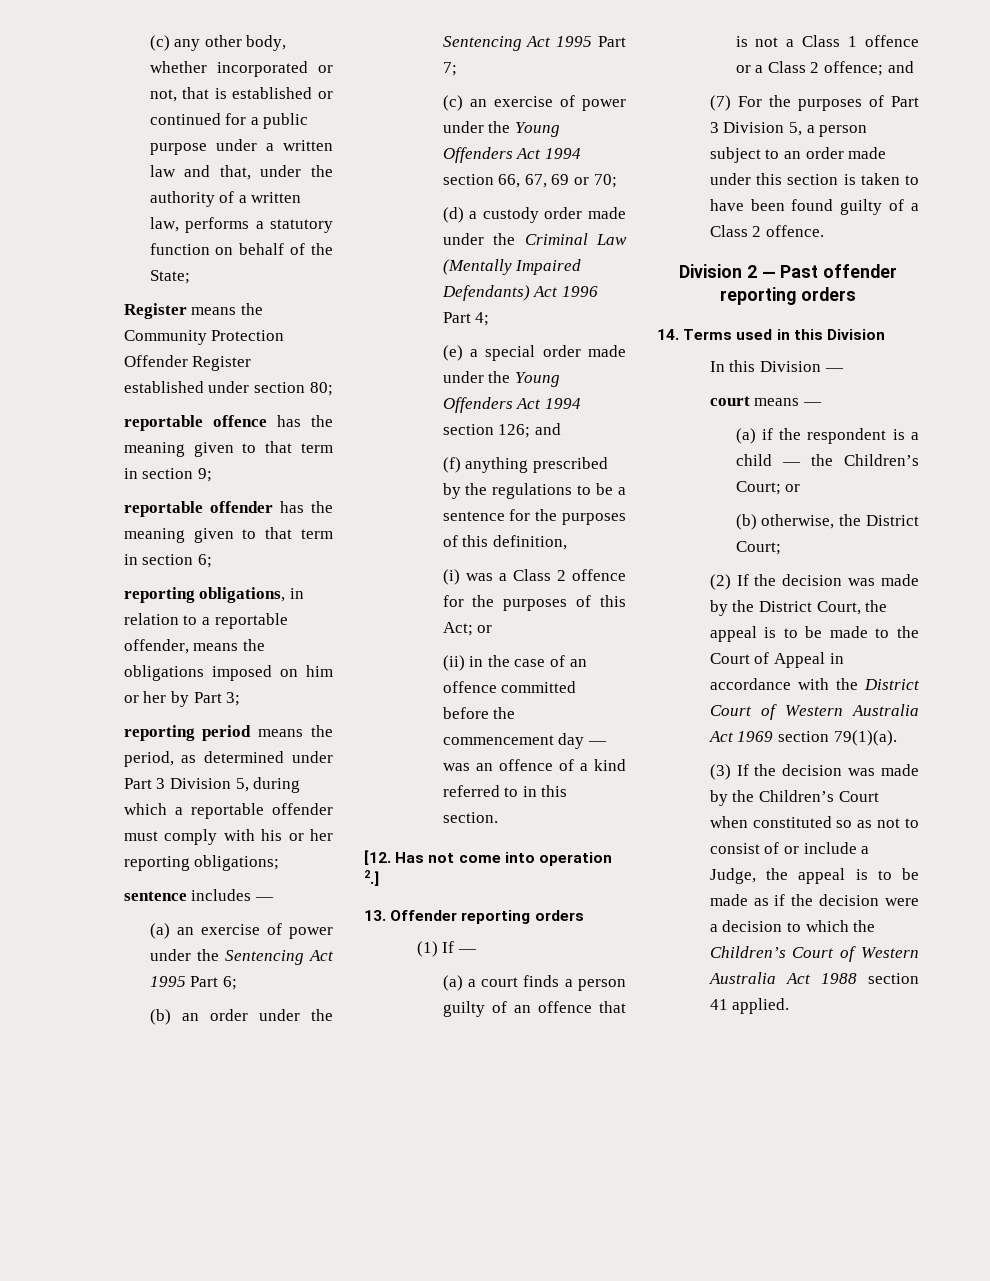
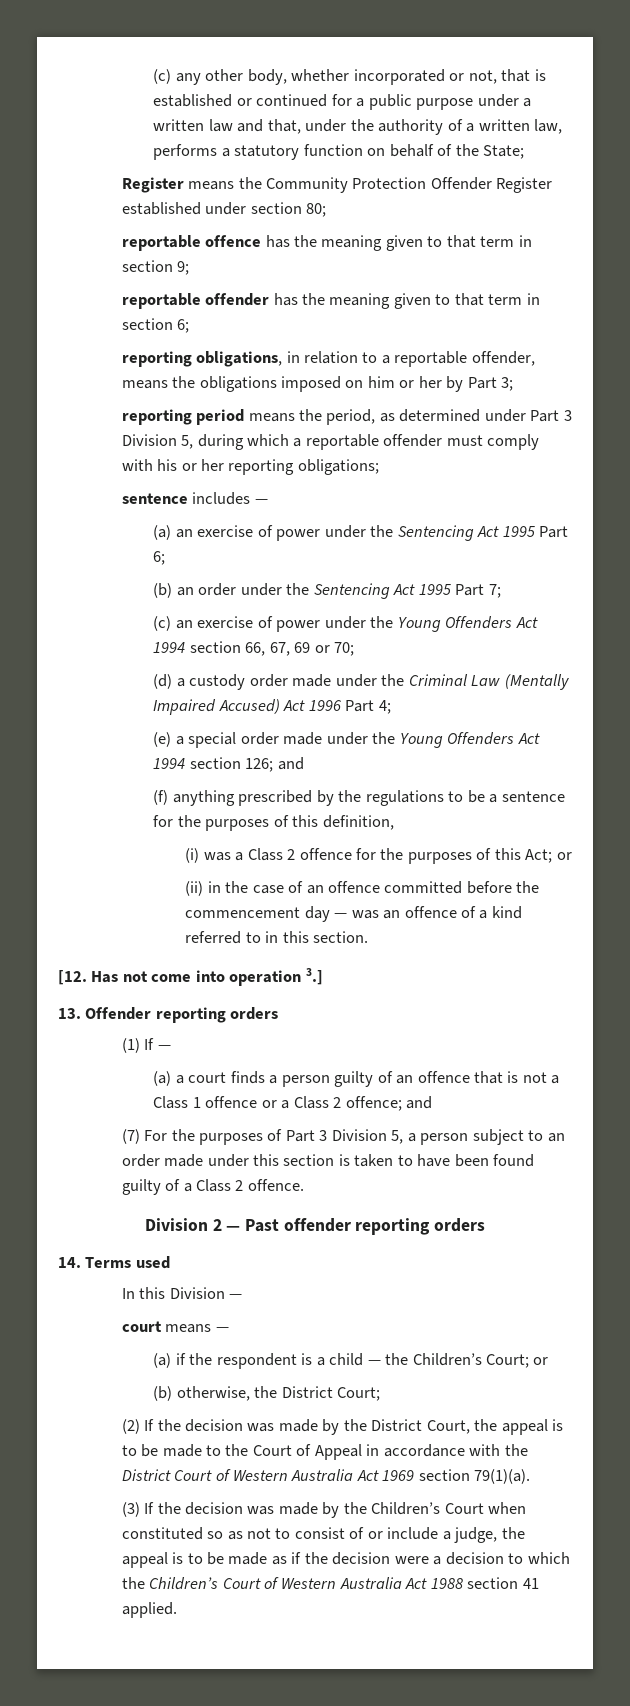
- (d) a custody order made under the Criminal Law (Mentally Impaired Defendants) Act 1996 Part 4;
+ (d) a custody order made under the Criminal Law (Mentally Impaired Accused) Act 1996 Part 4;
- [12. Has not come into operation 2.]
+ [12. Has not come into operation 3.]
- 14. Terms used in this Division
+ 14. Terms used
- (3) If the decision was made by the Children’s Court when constituted so as not to consist of or include a Judge, the appeal is to be made as if the decision were a decision to which the Children’s Court of Western Australia Act 1988 section 41 applied.
+ (3) If the decision was made by the Children’s Court when constituted so as not to consist of or include a judge, the appeal is to be made as if the decision were a decision to which the Children’s Court of Western Australia Act 1988 section 41 applied.

